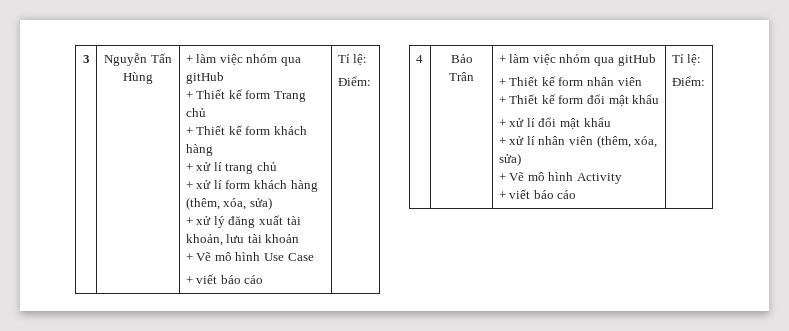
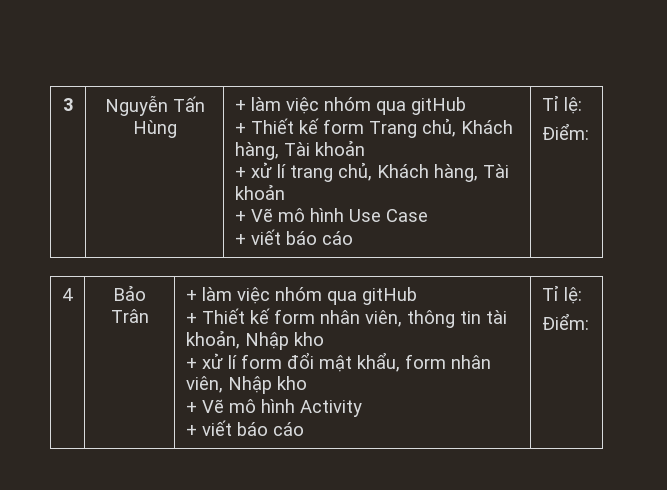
- + Thiết kế form Trang chủ
- + Thiết kế form khách hàng
- + xử lí trang chủ
- + xử lí form khách hàng (thêm, xóa, sửa)
- + xử lý đăng xuất tài khoản, lưu tài khoản
+ + Thiết kế form Trang chủ, Khách hàng, Tài khoản
+ + xử lí trang chủ, Khách hàng, Tài khoản
- + Thiết kế form nhân viên
- + Thiết kế form đổi mật khẩu
- + xử lí đổi mật khẩu
- + xử lí nhân viên (thêm, xóa, sửa)
+ + Thiết kế form nhân viên, thông tin tài khoản, Nhập kho
+ + xử lí form đổi mật khẩu, form nhân viên, Nhập kho

